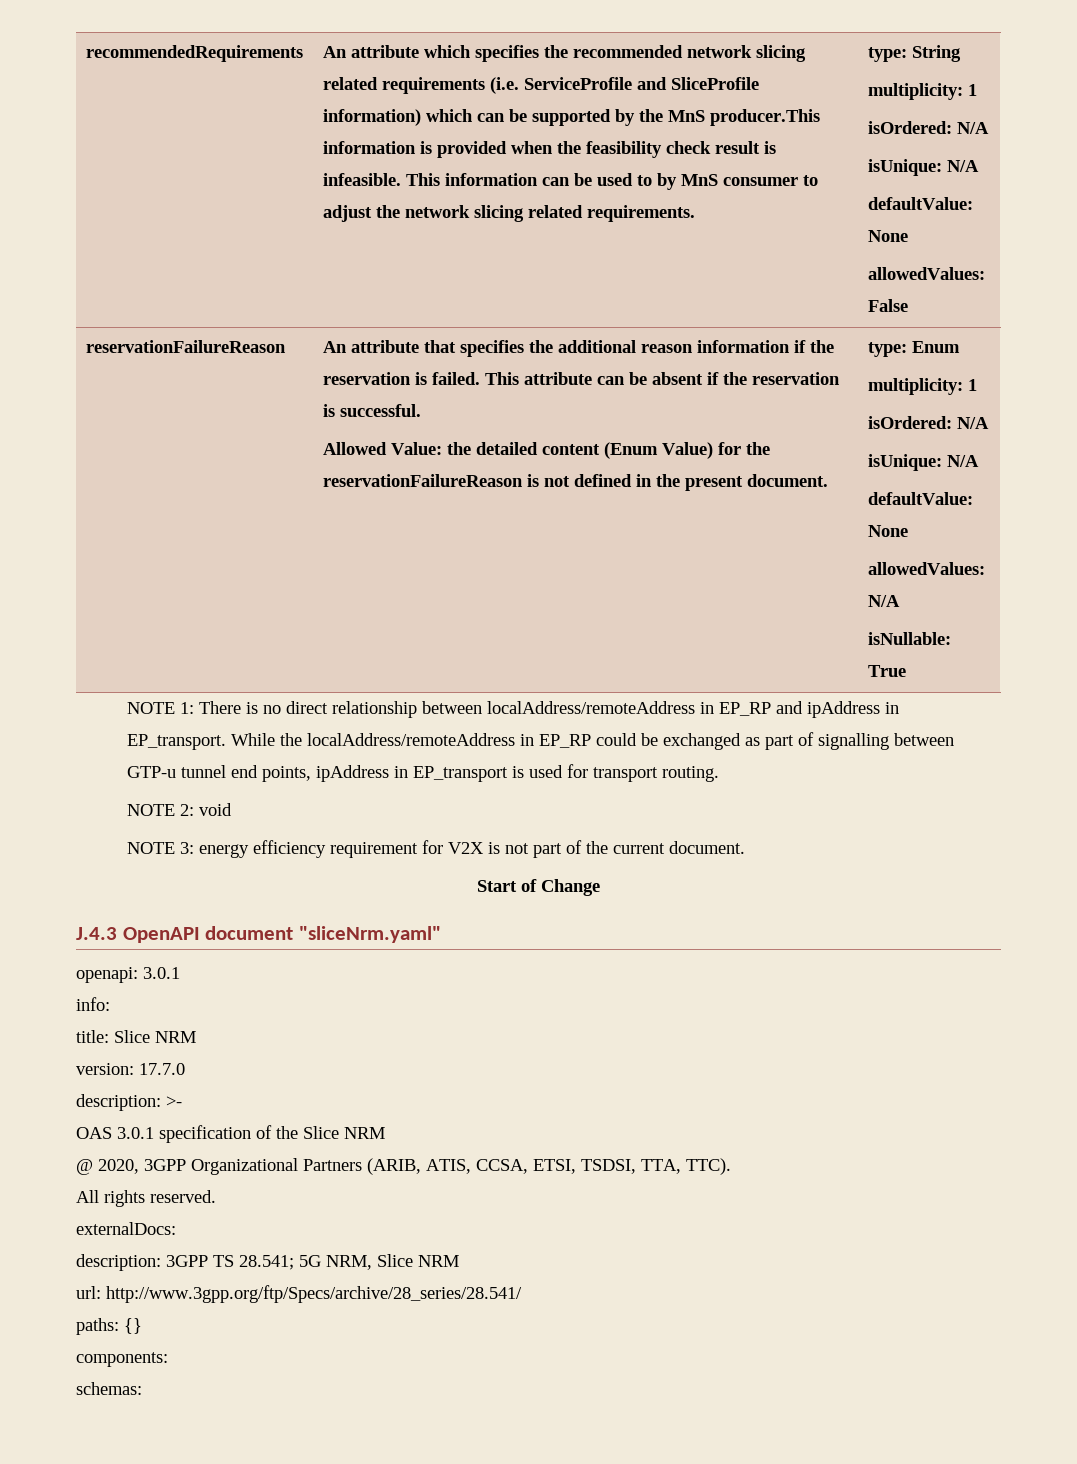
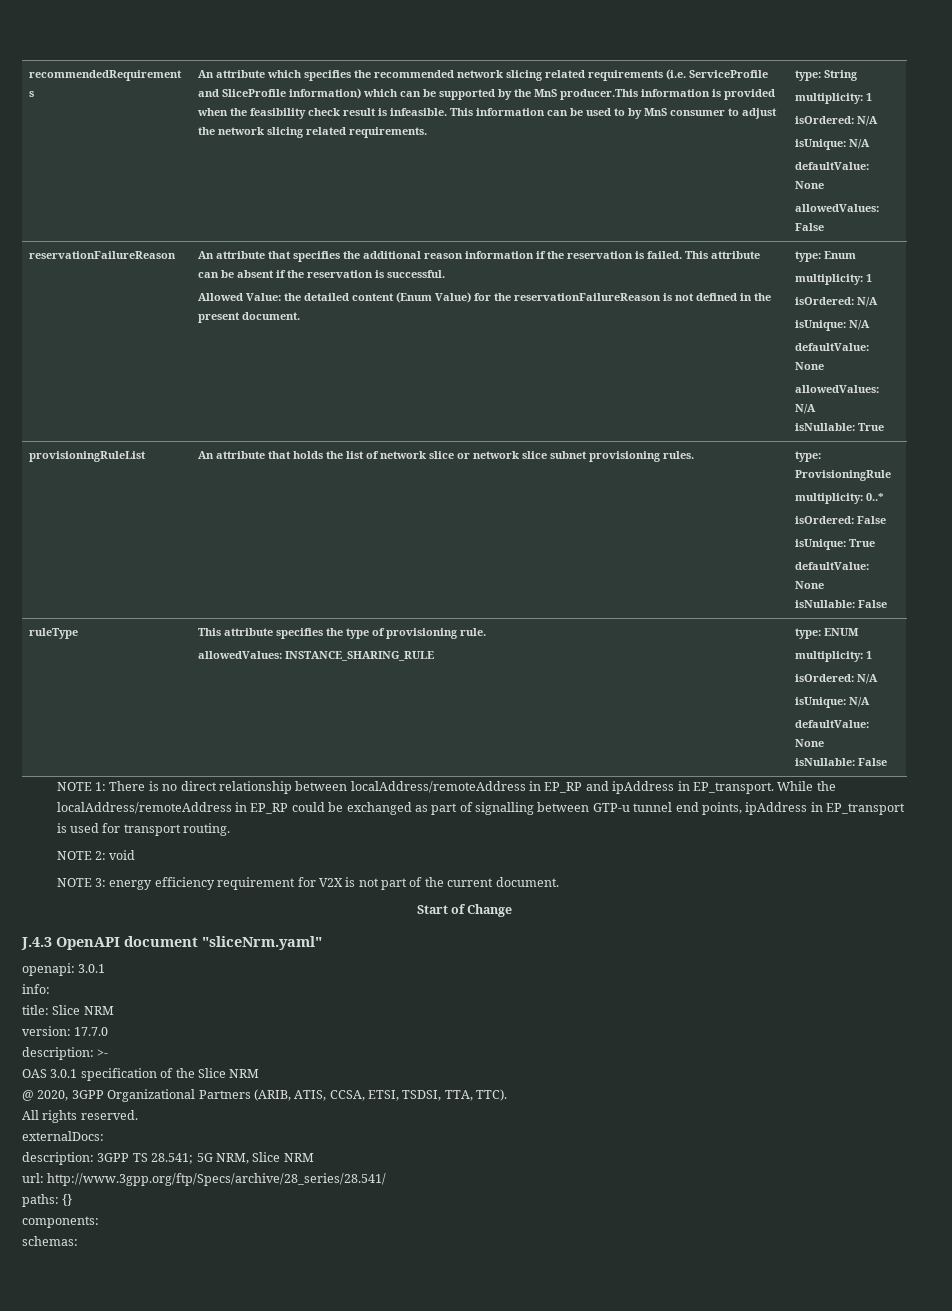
+ provisioningRuleList | An attribute that holds the list of network slice or network slice subnet provisioning rules. | type: ProvisioningRule
+ multiplicity: 0..*
+ isOrdered: False
+ isUnique: True
+ defaultValue: None
+ isNullable: False
+ ruleType | This attribute specifies the type of provisioning rule.
+ allowedValues: INSTANCE_SHARING_RULE | type: ENUM
+ multiplicity: 1
+ isOrdered: N/A
+ isUnique: N/A
+ defaultValue: None
+ isNullable: False

